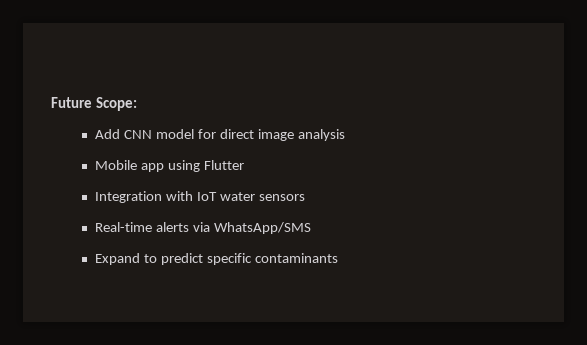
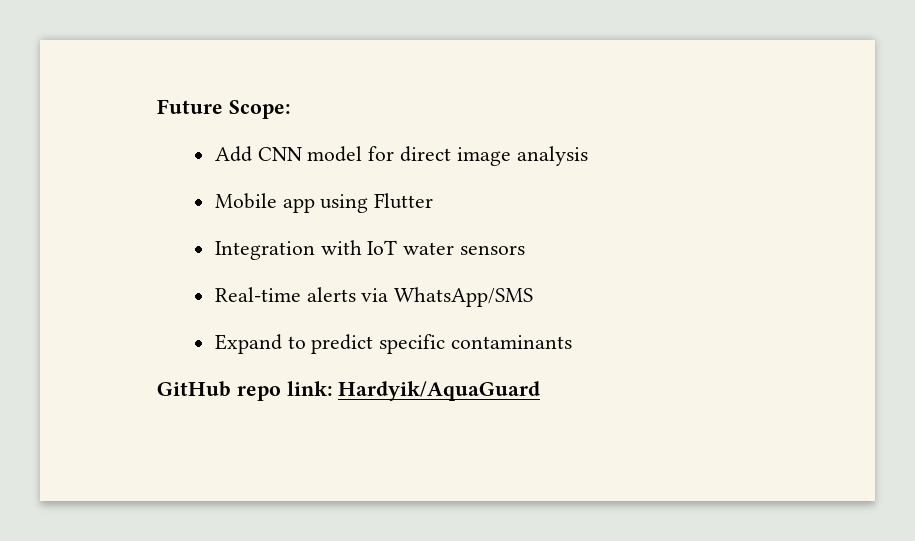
+ GitHub repo link: Hardyik/AquaGuard

